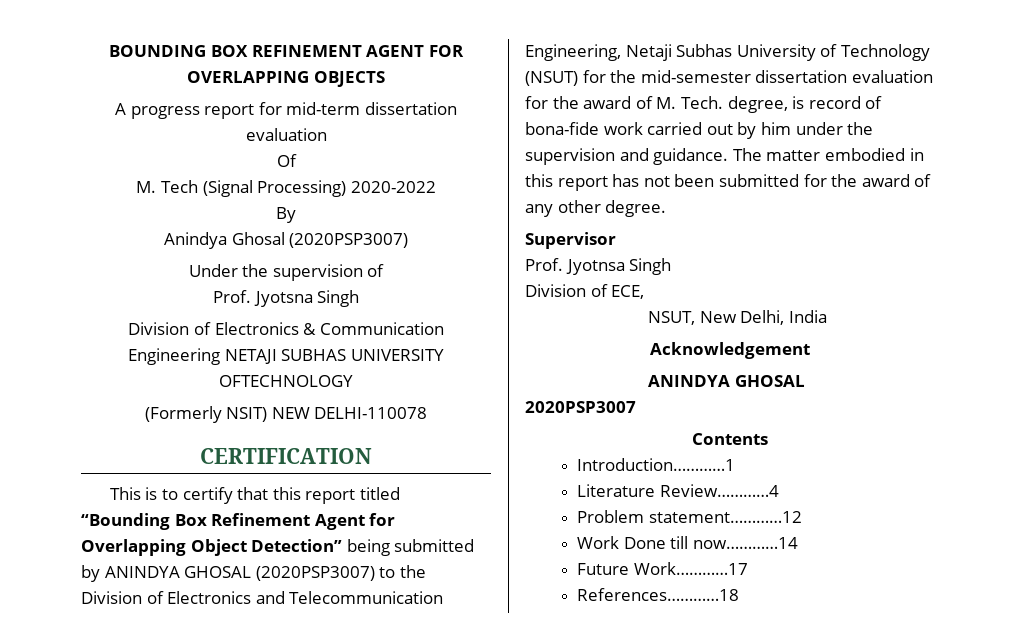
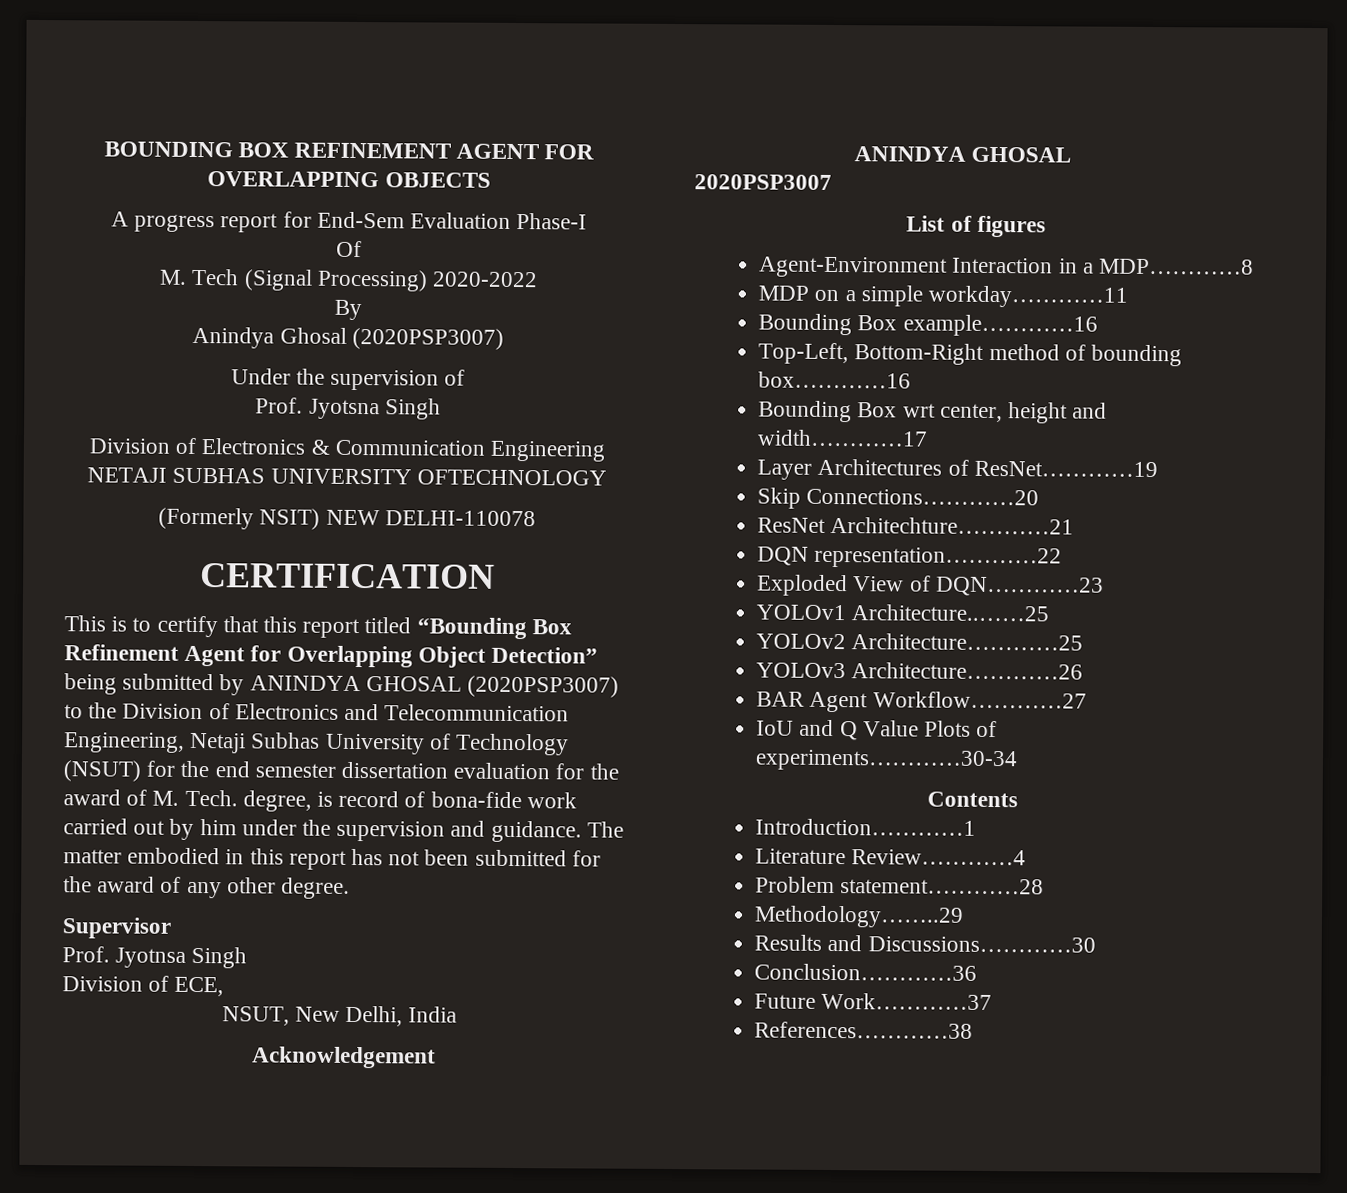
- A progress report for mid-term dissertation evaluation
+ A progress report for End-Sem Evaluation Phase-I
- This is to certify that this report titled “Bounding Box Refinement Agent for Overlapping Object Detection” being submitted by ANINDYA GHOSAL (2020PSP3007) to the Division of Electronics and Telecommunication Engineering, Netaji Subhas University of Technology (NSUT) for the mid-semester dissertation evaluation for the award of M. Tech. degree, is record of bona-fide work carried out by him under the supervision and guidance.
+ This is to certify that this report titled “Bounding Box Refinement Agent for Overlapping Object Detection” being submitted by ANINDYA GHOSAL (2020PSP3007) to the Division of Electronics and Telecommunication Engineering, Netaji Subhas University of Technology (NSUT) for the end semester dissertation evaluation for the award of M. Tech. degree, is record of bona-fide work carried out by him under the supervision and guidance.
+ List of figures
+ Agent-Environment Interaction in a MDP…………8
+ MDP on a simple workday…………11
+ Bounding Box example…………16
+ Top-Left, Bottom-Right method of bounding box…………16
+ Bounding Box wrt center, height and width…………17
+ Layer Architectures of ResNet…………19
+ Skip Connections…………20
+ ResNet Architechture…………21
+ DQN representation…………22
+ Exploded View of DQN…………23
+ YOLOv1 Architecture..……25
+ YOLOv2 Architecture…………25
+ YOLOv3 Architecture…………26
+ BAR Agent Workflow…………27
+ IoU and Q Value Plots of experiments…………30-34
- Problem statement…………12
- Work Done till now…………14
+ Problem statement…………28
+ Methodology……..29
+ Results and Discussions…………30
+ Conclusion…………36
- Future Work…………17
- References…………18
+ Future Work…………37
+ References…………38

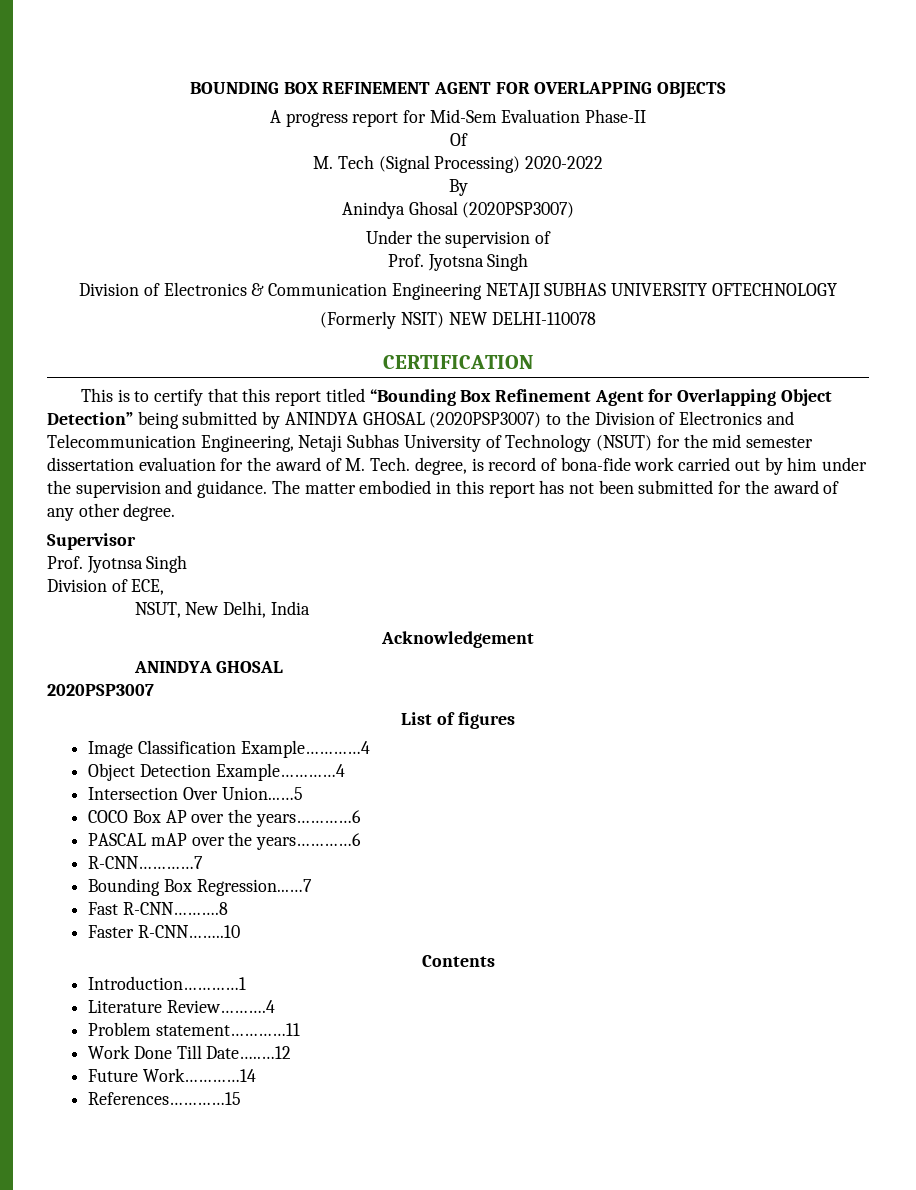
- A progress report for End-Sem Evaluation Phase-I
+ A progress report for Mid-Sem Evaluation Phase-II
- This is to certify that this report titled “Bounding Box Refinement Agent for Overlapping Object Detection” being submitted by ANINDYA GHOSAL (2020PSP3007) to the Division of Electronics and Telecommunication Engineering, Netaji Subhas University of Technology (NSUT) for the end semester dissertation evaluation for the award of M. Tech. degree, is record of bona-fide work carried out by him under the supervision and guidance.
+ This is to certify that this report titled “Bounding Box Refinement Agent for Overlapping Object Detection” being submitted by ANINDYA GHOSAL (2020PSP3007) to the Division of Electronics and Telecommunication Engineering, Netaji Subhas University of Technology (NSUT) for the mid semester dissertation evaluation for the award of M. Tech. degree, is record of bona-fide work carried out by him under the supervision and guidance.
- Agent-Environment Interaction in a MDP…………8
- MDP on a simple workday…………11
- Bounding Box example…………16
- Top-Left, Bottom-Right method of bounding box…………16
- Bounding Box wrt center, height and width…………17
- Layer Architectures of ResNet…………19
- Skip Connections…………20
- ResNet Architechture…………21
- DQN representation…………22
- Exploded View of DQN…………23
- YOLOv1 Architecture..……25
- YOLOv2 Architecture…………25
- YOLOv3 Architecture…………26
- BAR Agent Workflow…………27
- IoU and Q Value Plots of experiments…………30-34
+ Image Classification Example…………4
+ Object Detection Example…………4
+ Intersection Over Union...…5
+ COCO Box AP over the years…………6
+ PASCAL mAP over the years…………6
+ R-CNN…………7
+ Bounding Box Regression...…7
+ Fast R-CNN……….8
+ Faster R-CNN……..10
- Literature Review…………4
+ Literature Review……….4
- Problem statement…………28
- Methodology……..29
- Results and Discussions…………30
- Conclusion…………36
+ Problem statement…………11
+ Work Done Till Date…..…12
- Future Work…………37
- References…………38
+ Future Work…………14
+ References…………15

